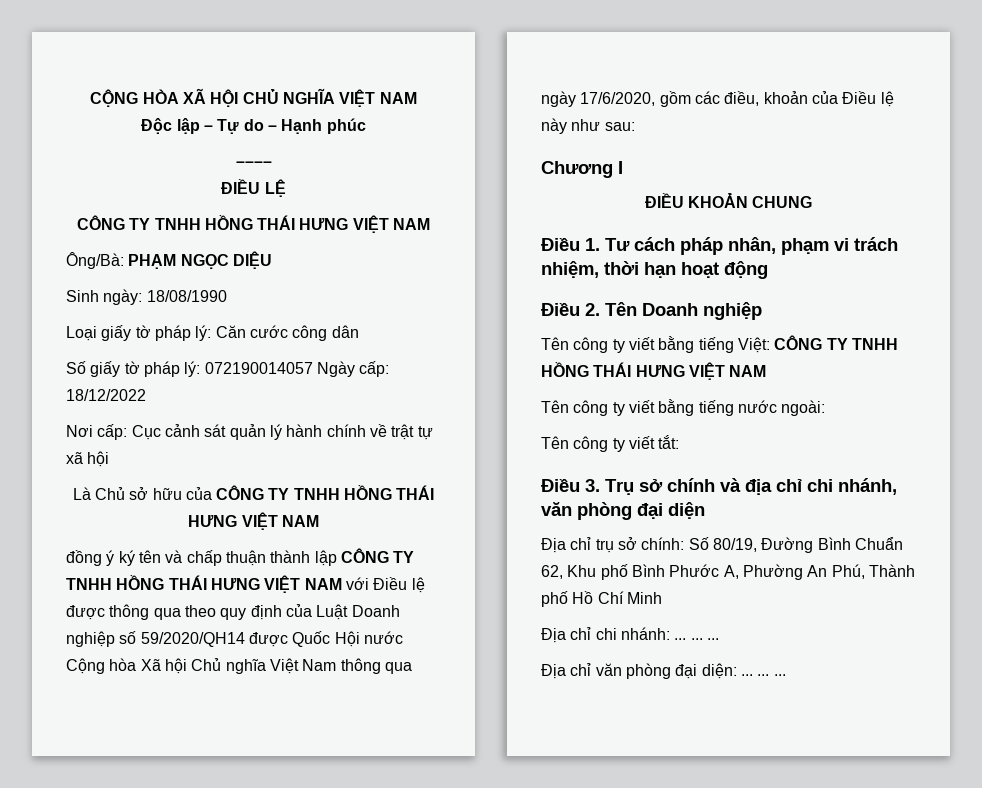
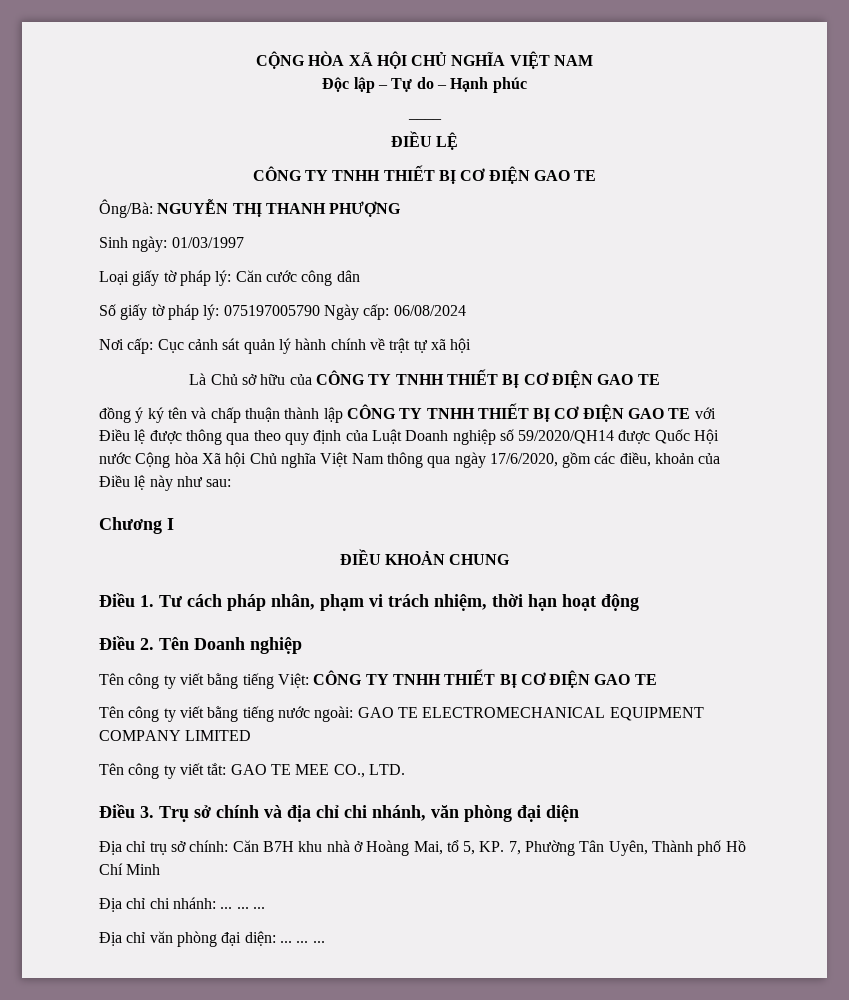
  ĐIỀU LỆ
- CÔNG TY TNHH HỒNG THÁI HƯNG VIỆT NAM
- Ông/Bà: PHẠM NGỌC DIỆU
+ CÔNG TY TNHH THIẾT BỊ CƠ ĐIỆN GAO TE
+ Ông/Bà: NGUYỄN THỊ THANH PHƯỢNG
- Sinh ngày: 18/08/1990
+ Sinh ngày: 01/03/1997
- Số giấy tờ pháp lý: 072190014057 Ngày cấp: 18/12/2022
+ Số giấy tờ pháp lý: 075197005790 Ngày cấp: 06/08/2024
- Là Chủ sở hữu của CÔNG TY TNHH HỒNG THÁI HƯNG VIỆT NAM
+ Là Chủ sở hữu của CÔNG TY TNHH THIẾT BỊ CƠ ĐIỆN GAO TE
- đồng ý ký tên và chấp thuận thành lập CÔNG TY TNHH HỒNG THÁI HƯNG VIỆT NAM với Điều lệ được thông qua theo quy định của Luật Doanh nghiệp số 59/2020/QH14 được Quốc Hội nước Cộng hòa Xã hội Chủ nghĩa Việt Nam thông qua ngày 17/6/2020, gồm các điều, khoản của Điều lệ này như sau:
+ đồng ý ký tên và chấp thuận thành lập CÔNG TY TNHH THIẾT BỊ CƠ ĐIỆN GAO TE với Điều lệ được thông qua theo quy định của Luật Doanh nghiệp số 59/2020/QH14 được Quốc Hội nước Cộng hòa Xã hội Chủ nghĩa Việt Nam thông qua ngày 17/6/2020, gồm các điều, khoản của Điều lệ này như sau:
- Tên công ty viết bằng tiếng Việt: CÔNG TY TNHH HỒNG THÁI HƯNG VIỆT NAM
+ Tên công ty viết bằng tiếng Việt: CÔNG TY TNHH THIẾT BỊ CƠ ĐIỆN GAO TE
- Tên công ty viết bằng tiếng nước ngoài:
+ Tên công ty viết bằng tiếng nước ngoài: GAO TE ELECTROMECHANICAL EQUIPMENT COMPANY LIMITED
- Tên công ty viết tắt:
+ Tên công ty viết tắt: GAO TE MEE CO., LTD.
- Địa chỉ trụ sở chính: Số 80/19, Đường Bình Chuẩn 62, Khu phố Bình Phước A, Phường An Phú, Thành phố Hồ Chí Minh
+ Địa chỉ trụ sở chính: Căn B7H khu nhà ở Hoàng Mai, tổ 5, KP. 7, Phường Tân Uyên, Thành phố Hồ Chí Minh

